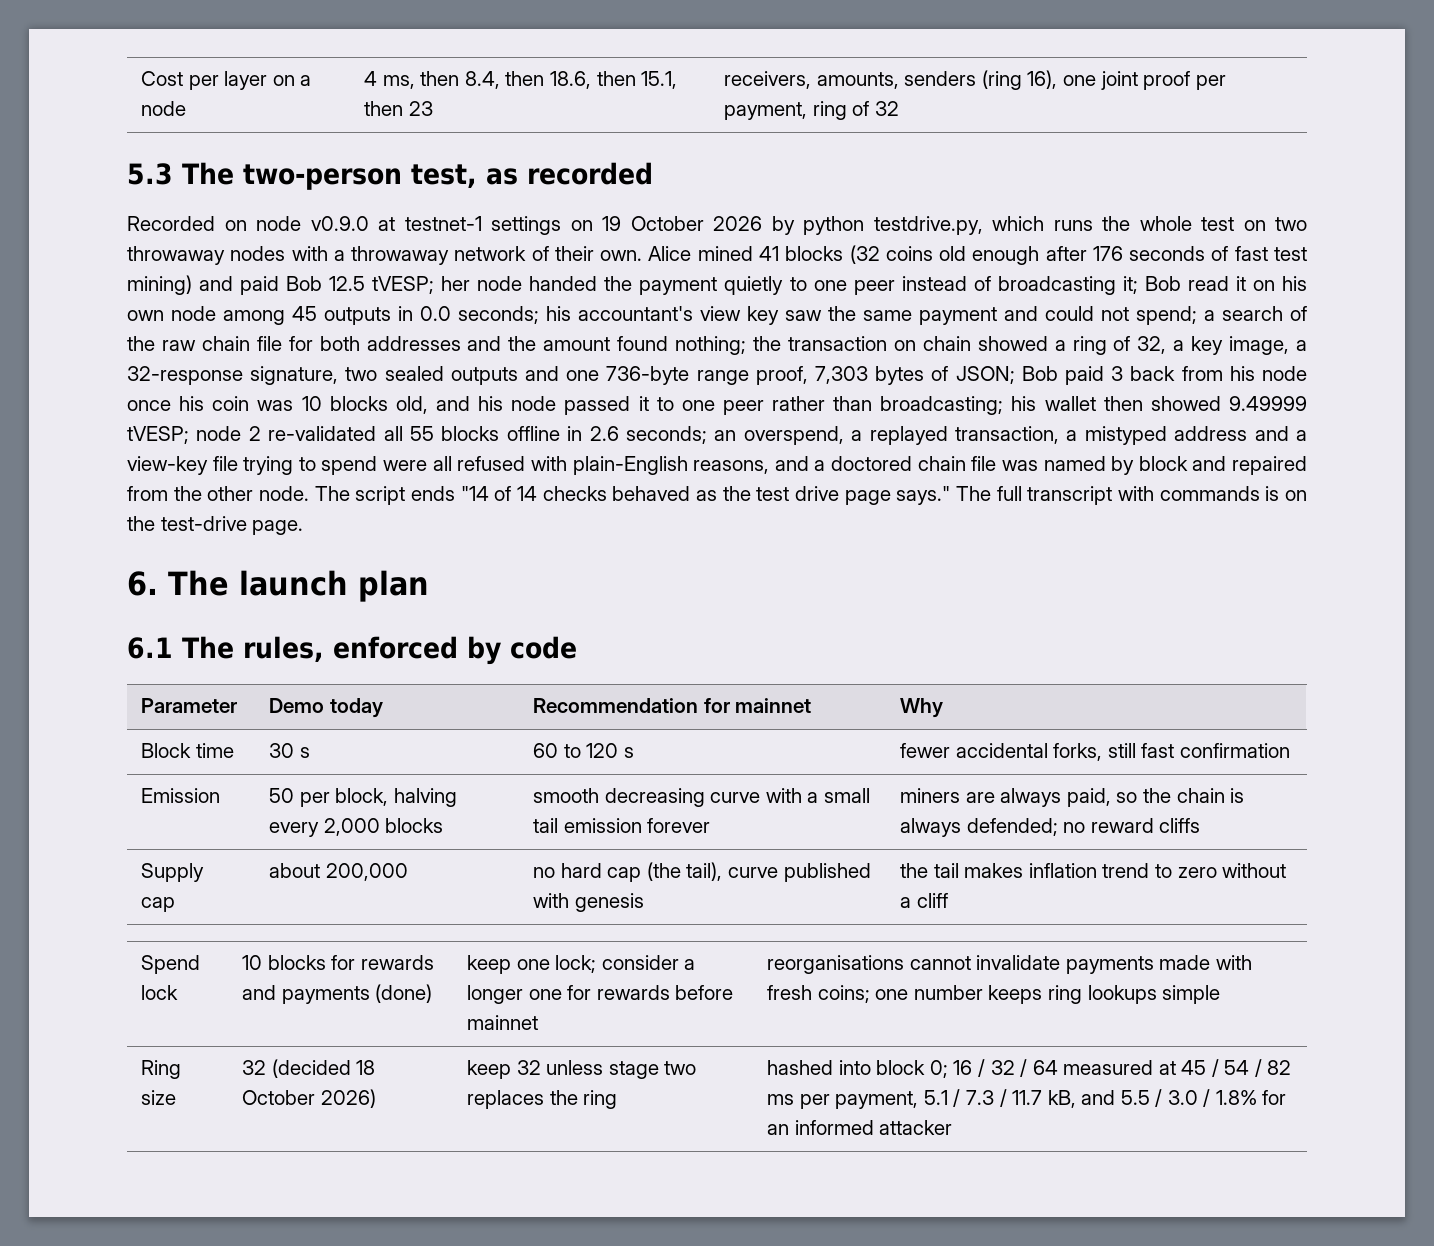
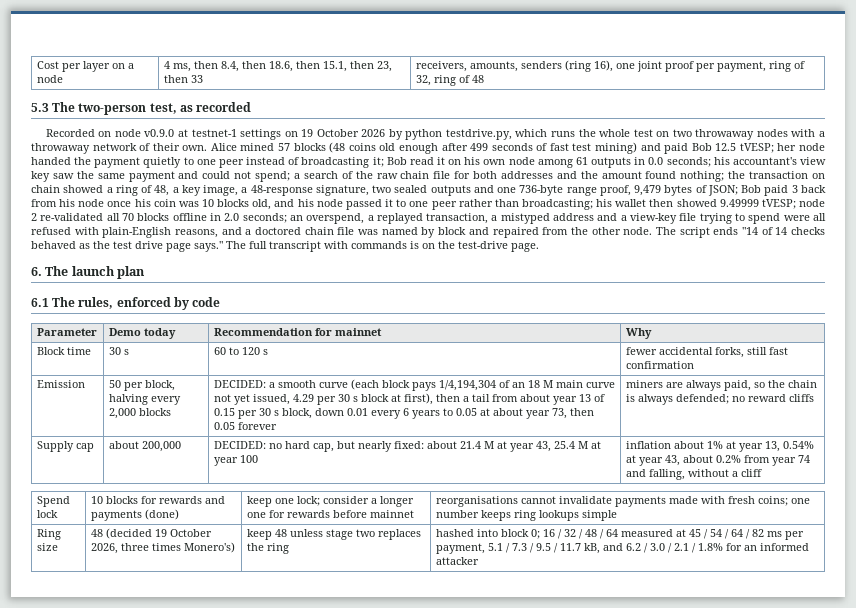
- Cost per layer on a node | 4 ms, then 8.4, then 18.6, then 15.1, then 23 | receivers, amounts, senders (ring 16), one joint proof per payment, ring of 32
+ Cost per layer on a node | 4 ms, then 8.4, then 18.6, then 15.1, then 23, then 33 | receivers, amounts, senders (ring 16), one joint proof per payment, ring of 32, ring of 48
- Alice mined 41 blocks (32 coins old enough after 176 seconds of fast test mining) and paid Bob 12.5 tVESP;
+ Alice mined 57 blocks (48 coins old enough after 499 seconds of fast test mining) and paid Bob 12.5 tVESP;
- Bob read it on his own node among 45 outputs in 0.0 seconds;
+ Bob read it on his own node among 61 outputs in 0.0 seconds;
- the transaction on chain showed a ring of 32, a key image, a 32-response signature, two sealed outputs and one 736-byte range proof, 7,303 bytes of JSON;
+ the transaction on chain showed a ring of 48, a key image, a 48-response signature, two sealed outputs and one 736-byte range proof, 9,479 bytes of JSON;
- node 2 re-validated all 55 blocks offline in 2.6 seconds;
+ node 2 re-validated all 70 blocks offline in 2.0 seconds;
- smooth decreasing curve with a small tail emission forever
+ DECIDED: a smooth curve (each block pays 1/4,194,304 of an 18 M main curve not yet issued, 4.29 per 30 s block at first), then a tail from about year 13 of 0.15 per 30 s block, down 0.01 every 6 years to 0.05 at about year 73, then 0.05 forever
- no hard cap (the tail), curve published with genesis | the tail makes inflation trend to zero without a cliff
+ DECIDED: no hard cap, but nearly fixed: about 21.4 M at year 43, 25.4 M at year 100 | inflation about 1% at year 13, 0.54% at year 43, about 0.2% from year 74 and falling, without a cliff
- 32 (decided 18 October 2026) | keep 32 unless stage two replaces the ring
+ 48 (decided 19 October 2026, three times Monero's) | keep 48 unless stage two replaces the ring
- hashed into block 0; 16 / 32 / 64 measured at 45 / 54 / 82 ms per payment, 5.1 / 7.3 / 11.7 kB, and 5.5 / 3.0 / 1.8% for an informed attacker
+ hashed into block 0; 16 / 32 / 48 / 64 measured at 45 / 54 / 64 / 82 ms per payment, 5.1 / 7.3 / 9.5 / 11.7 kB, and 6.2 / 3.0 / 2.1 / 1.8% for an informed attacker

